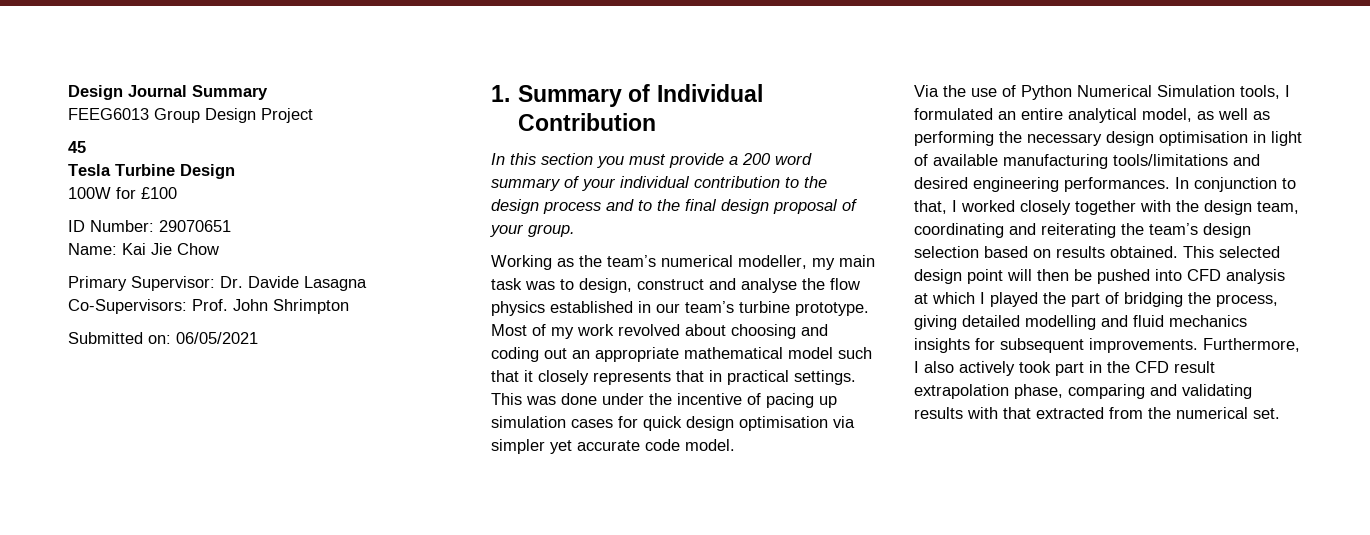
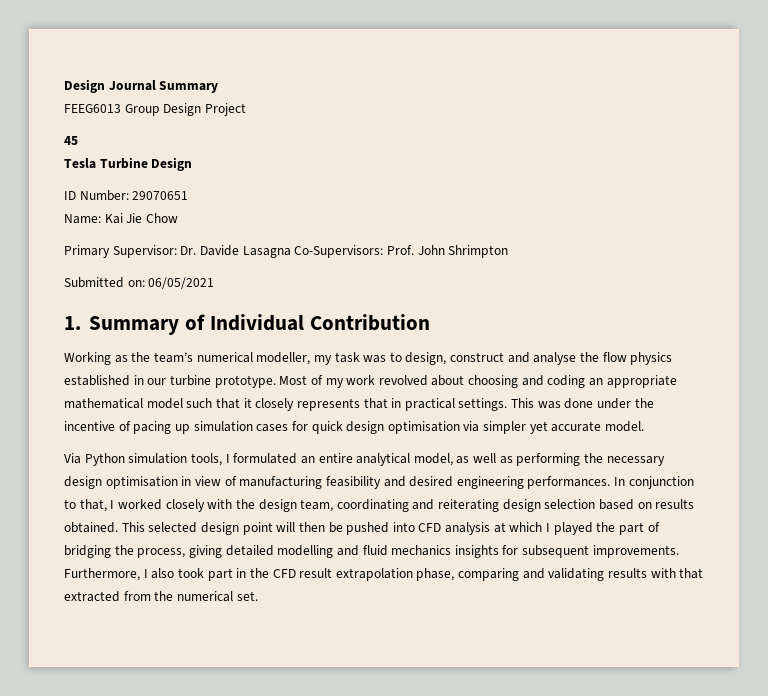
- 100W for £100
- In this section you must provide a 200 word summary of your individual contribution to the design process and to the final design proposal of your group.
- Working as the team’s numerical modeller, my main task was to design, construct and analyse the flow physics established in our team’s turbine prototype.
+ Working as the team’s numerical modeller, my task was to design, construct and analyse the flow physics established in our turbine prototype.
- Most of my work revolved about choosing and coding out an appropriate mathematical model such that it closely represents that in practical settings.
+ Most of my work revolved about choosing and coding an appropriate mathematical model such that it closely represents that in practical settings.
- This was done under the incentive of pacing up simulation cases for quick design optimisation via simpler yet accurate code model.
+ This was done under the incentive of pacing up simulation cases for quick design optimisation via simpler yet accurate model.
- Via the use of Python Numerical Simulation tools, I formulated an entire analytical model, as well as performing the necessary design optimisation in light of available manufacturing tools/limitations and desired engineering performances.
+ Via Python simulation tools, I formulated an entire analytical model, as well as performing the necessary design optimisation in view of manufacturing feasibility and desired engineering performances.
- In conjunction to that, I worked closely together with the design team, coordinating and reiterating the team’s design selection based on results obtained.
+ In conjunction to that, I worked closely with the design team, coordinating and reiterating design selection based on results obtained.
- Furthermore, I also actively took part in the CFD result extrapolation phase, comparing and validating results with that extracted from the numerical set.
+ Furthermore, I also took part in the CFD result extrapolation phase, comparing and validating results with that extracted from the numerical set.

